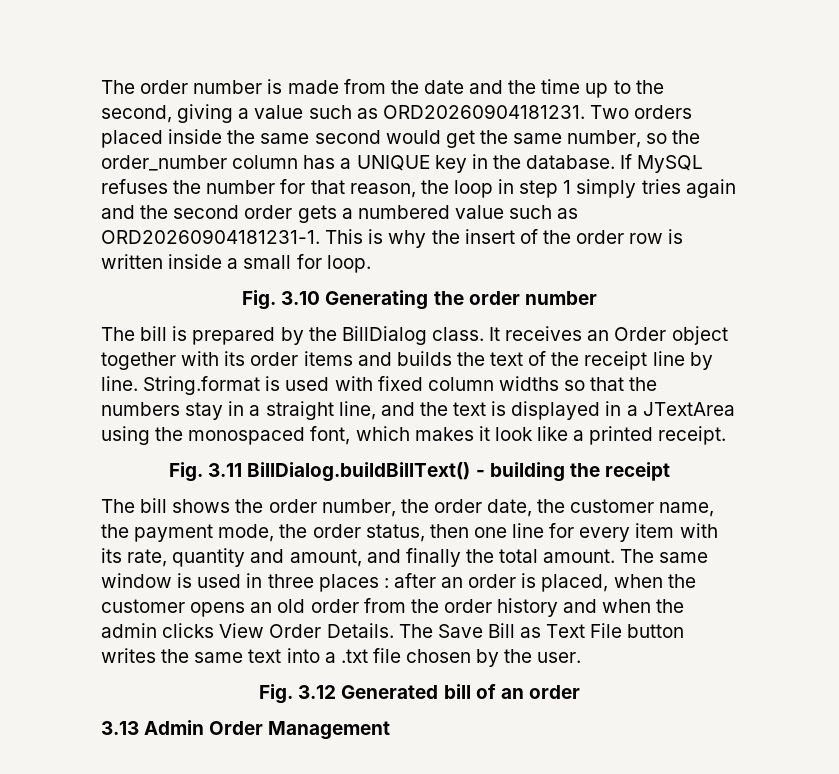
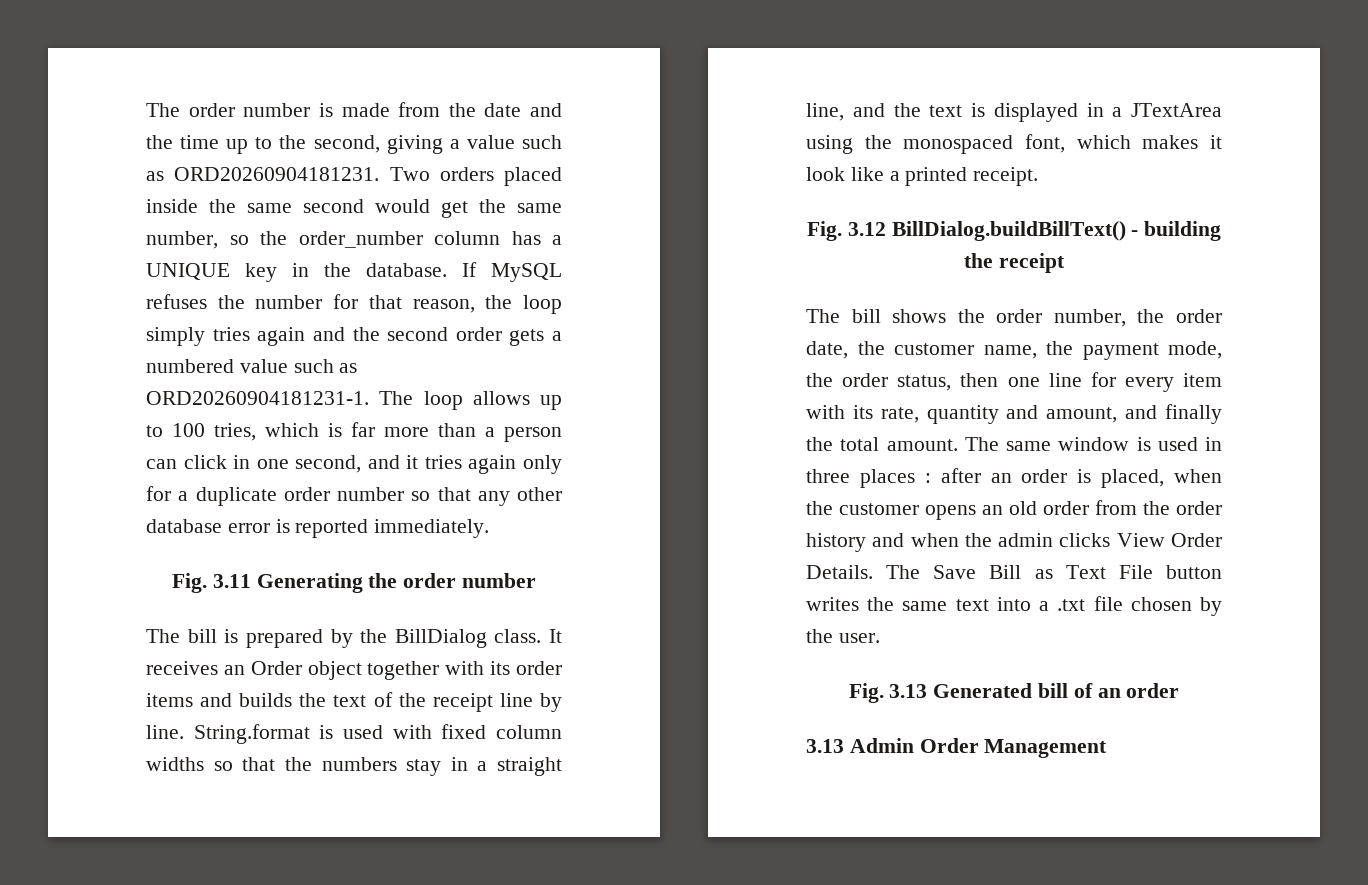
- If MySQL refuses the number for that reason, the loop in step 1 simply tries again and the second order gets a numbered value such as ORD20260904181231-1.
+ If MySQL refuses the number for that reason, the loop simply tries again and the second order gets a numbered value such as ORD20260904181231-1.
- This is why the insert of the order row is written inside a small for loop.
- Fig. 3.10 Generating the order number
+ The loop allows up to 100 tries, which is far more than a person can click in one second, and it tries again only for a duplicate order number so that any other database error is reported immediately.
+ Fig. 3.11 Generating the order number
- Fig. 3.11 BillDialog.buildBillText() - building the receipt
+ Fig. 3.12 BillDialog.buildBillText() - building the receipt
- Fig. 3.12 Generated bill of an order
+ Fig. 3.13 Generated bill of an order

